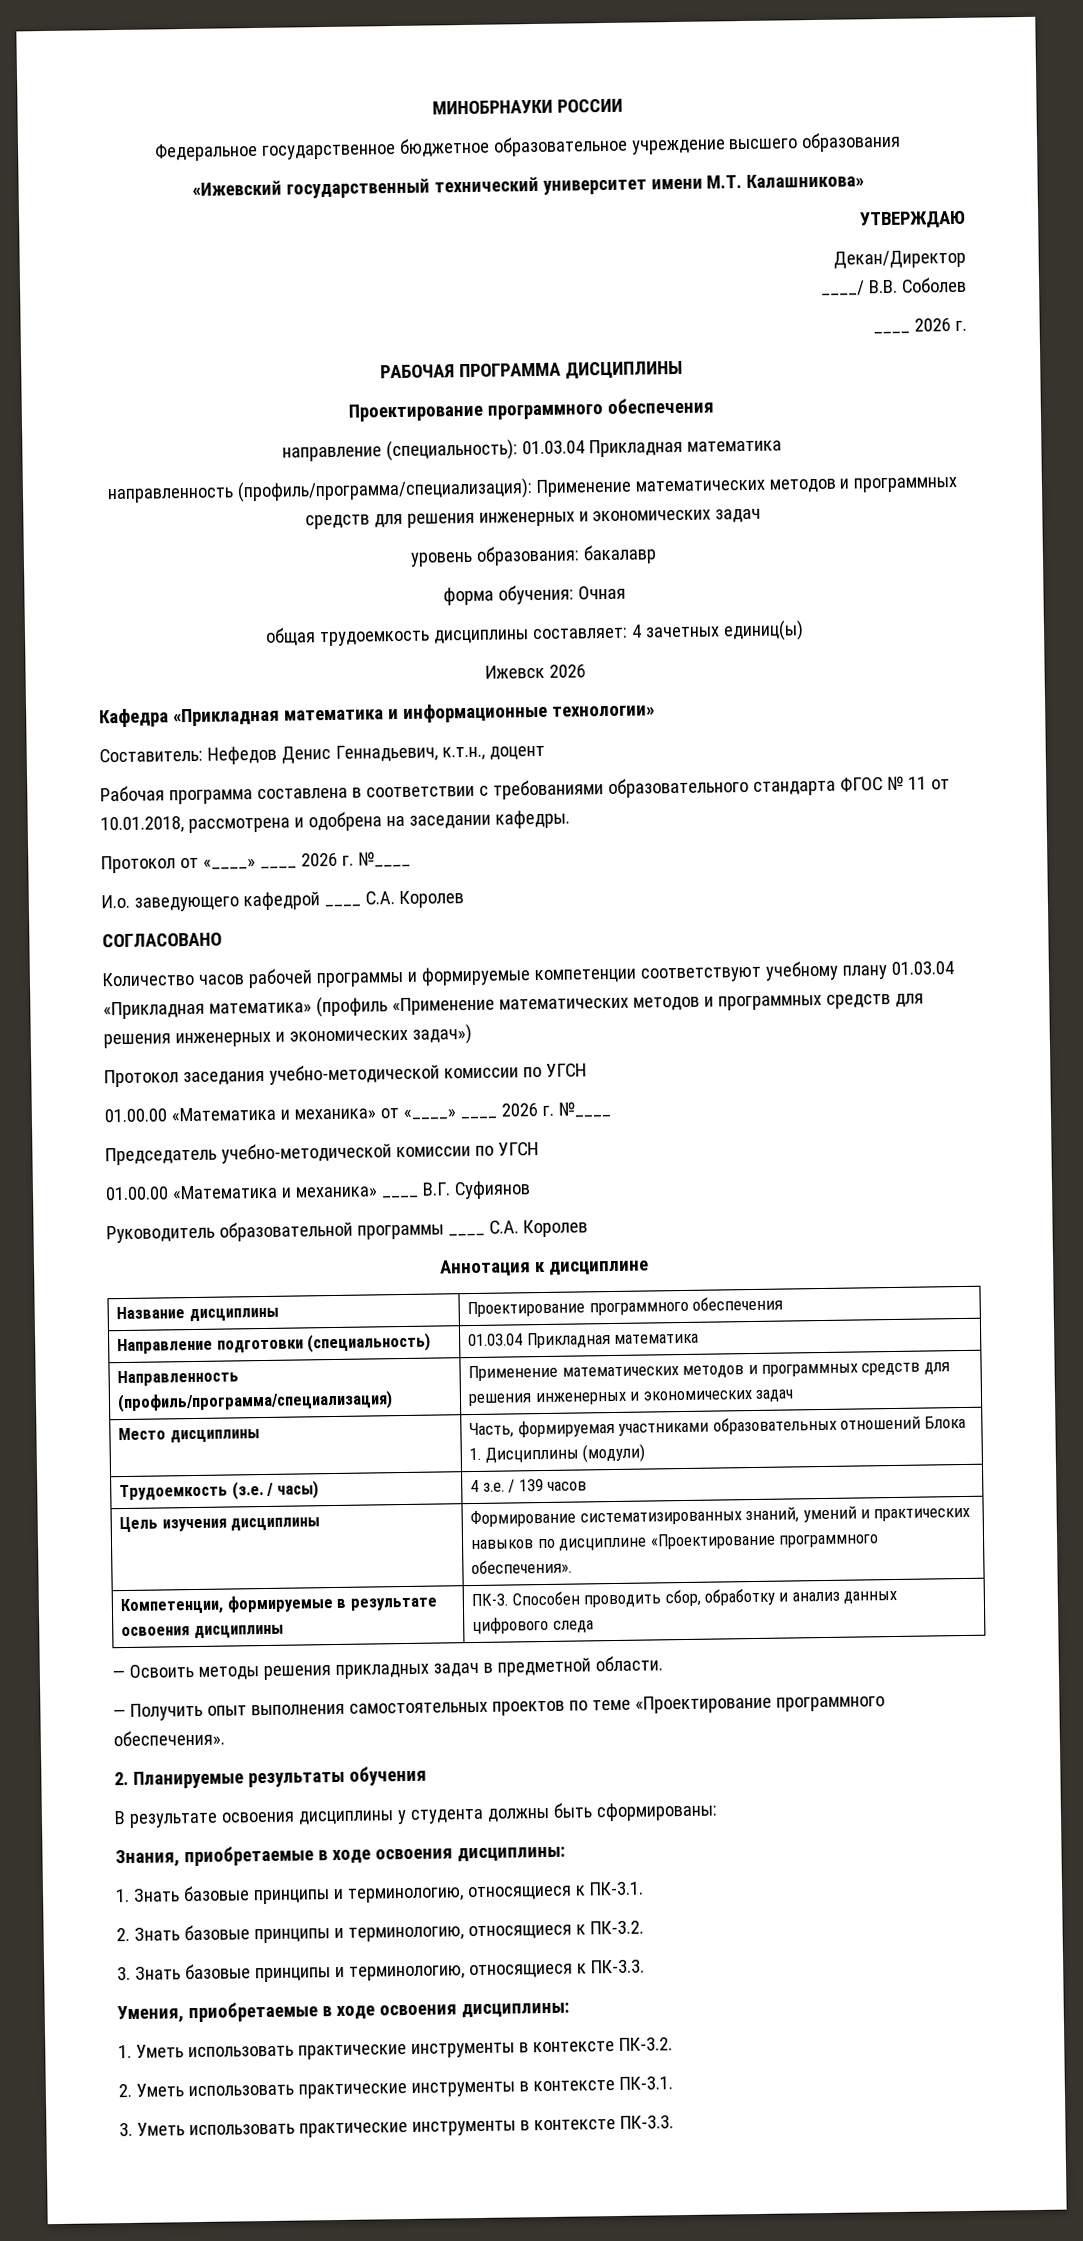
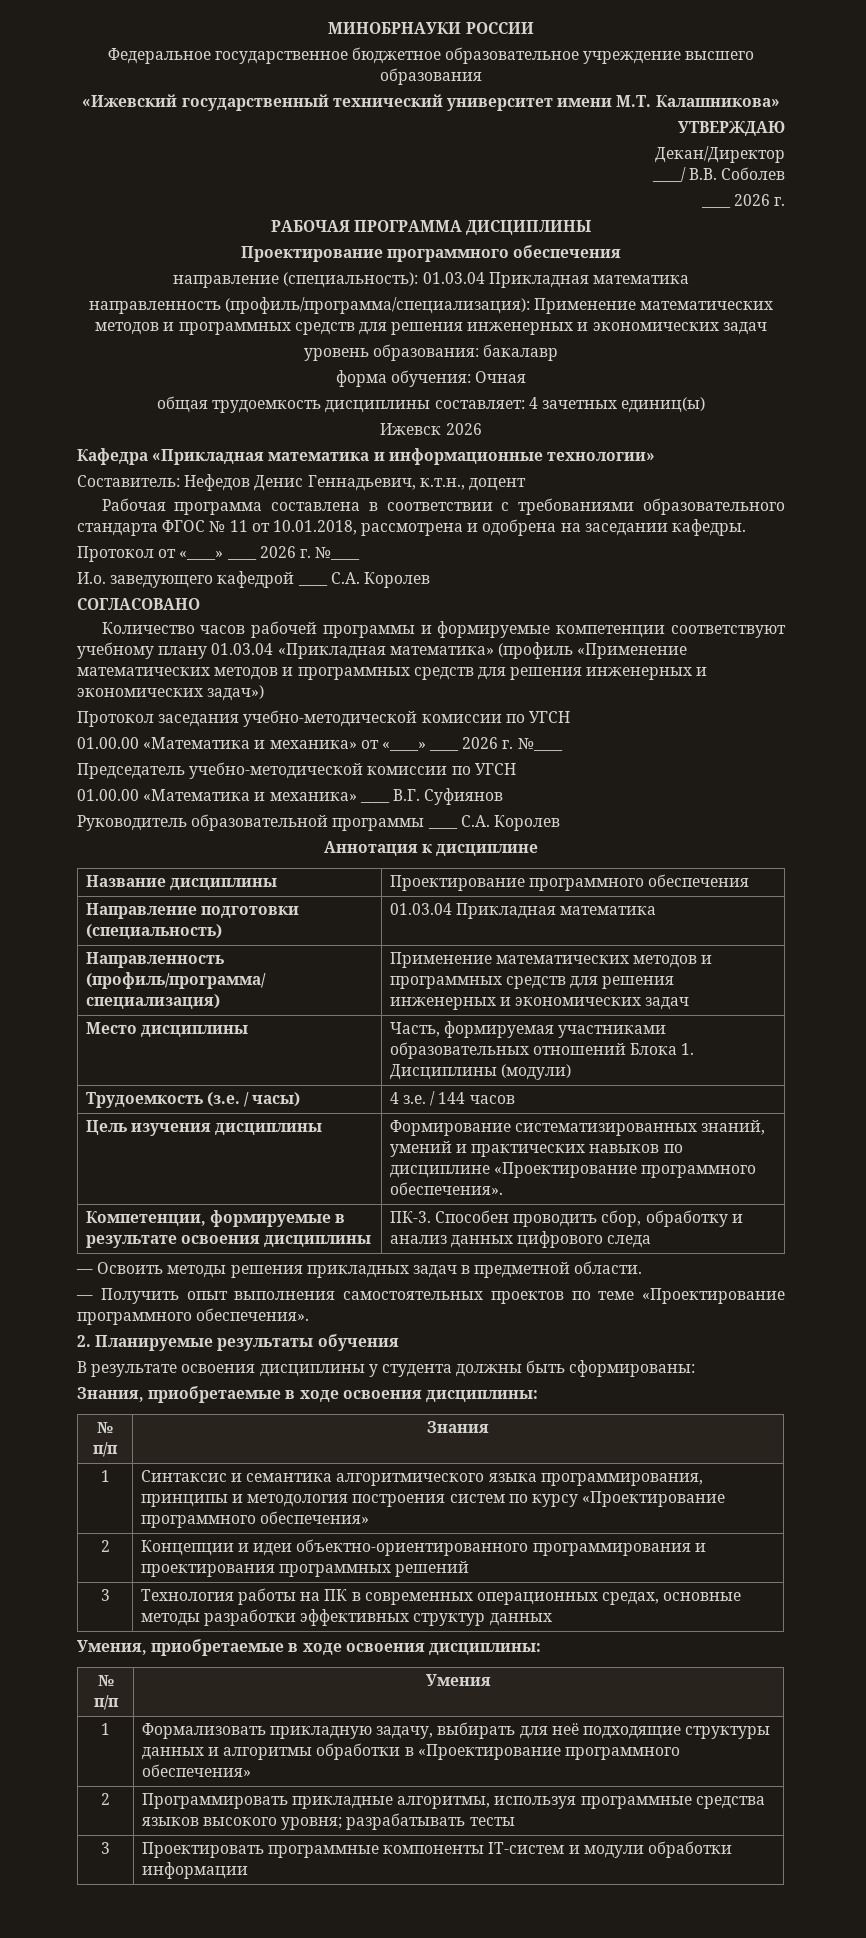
- Трудоемкость (з.е. / часы) | 4 з.е. / 139 часов
+ Трудоемкость (з.е. / часы) | 4 з.е. / 144 часов
- 1. Знать базовые принципы и терминологию, относящиеся к ПК-3.1.
- 2. Знать базовые принципы и терминологию, относящиеся к ПК-3.2.
- 3. Знать базовые принципы и терминологию, относящиеся к ПК-3.3.
+ № п/п | Знания
+ 1 | Синтаксис и семантика алгоритмического языка программирования, принципы и методология построения систем по курсу «Проектирование программного обеспечения»
+ 2 | Концепции и идеи объектно-ориентированного программирования и проектирования программных решений
+ 3 | Технология работы на ПК в современных операционных средах, основные методы разработки эффективных структур данных
- 1. Уметь использовать практические инструменты в контексте ПК-3.2.
- 2. Уметь использовать практические инструменты в контексте ПК-3.1.
- 3. Уметь использовать практические инструменты в контексте ПК-3.3.
+ № п/п | Умения
+ 1 | Формализовать прикладную задачу, выбирать для неё подходящие структуры данных и алгоритмы обработки в «Проектирование программного обеспечения»
+ 2 | Программировать прикладные алгоритмы, используя программные средства языков высокого уровня; разрабатывать тесты
+ 3 | Проектировать программные компоненты IT-систем и модули обработки информации

